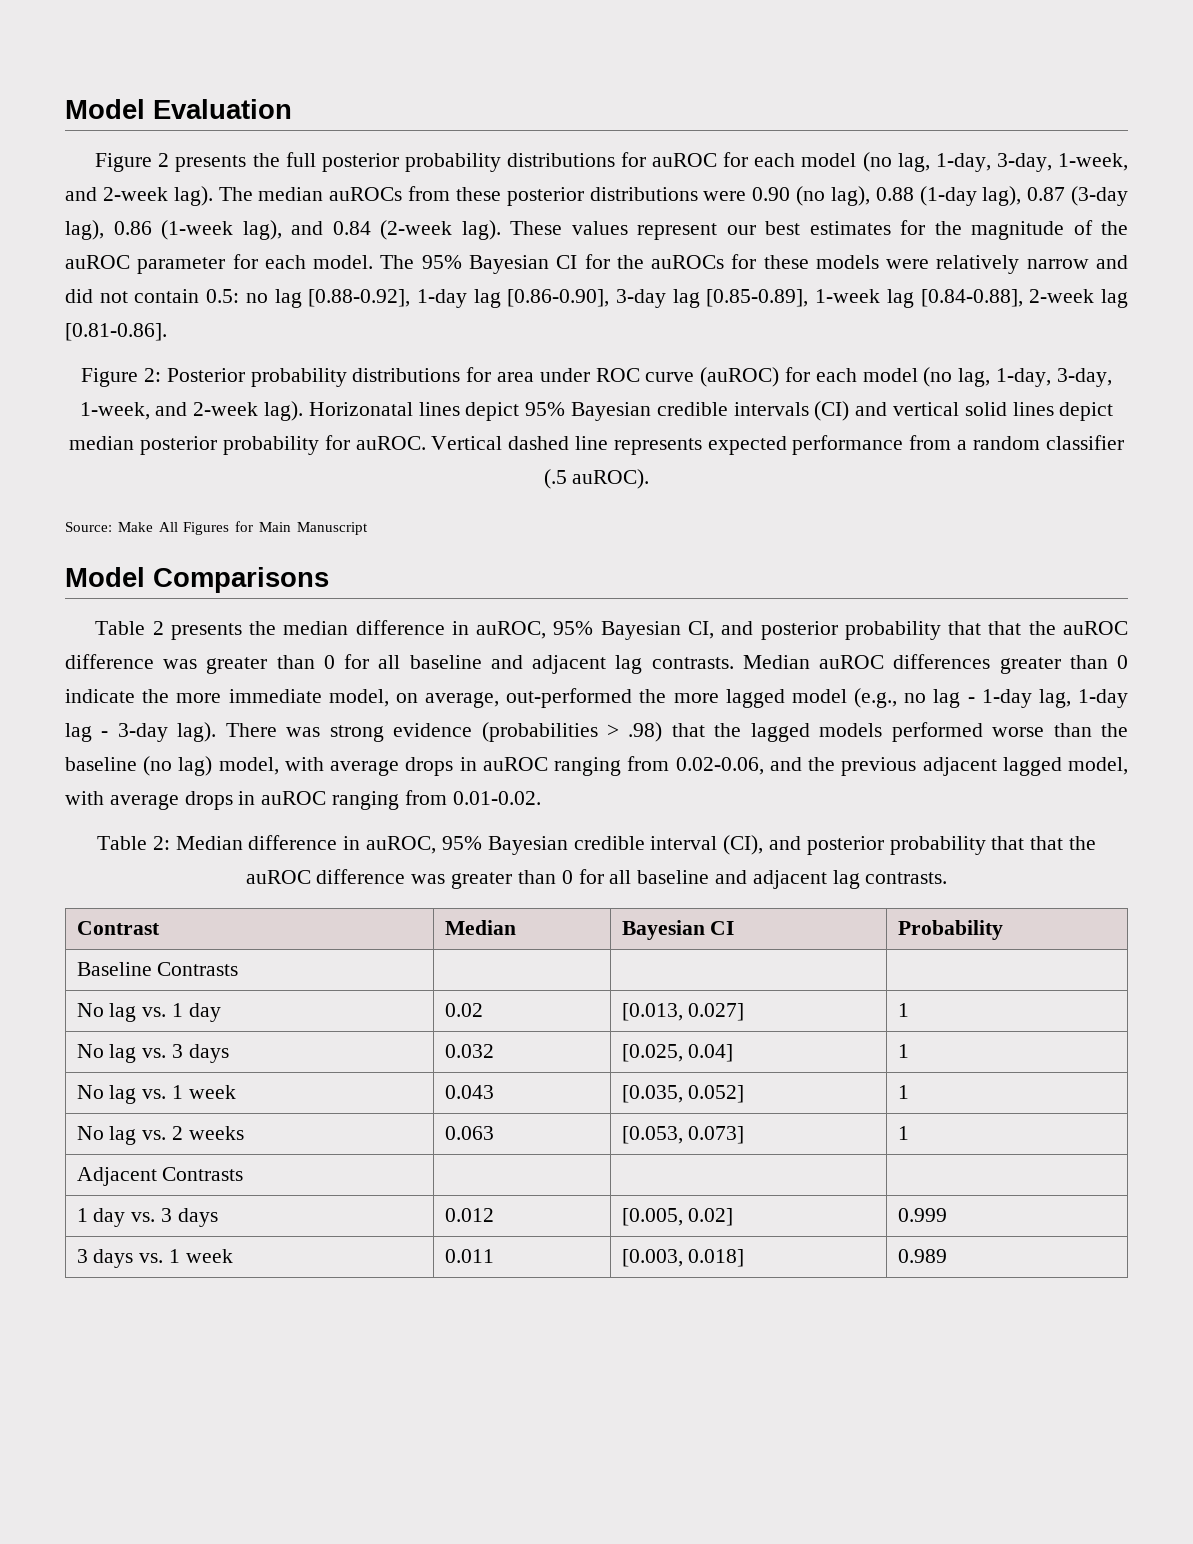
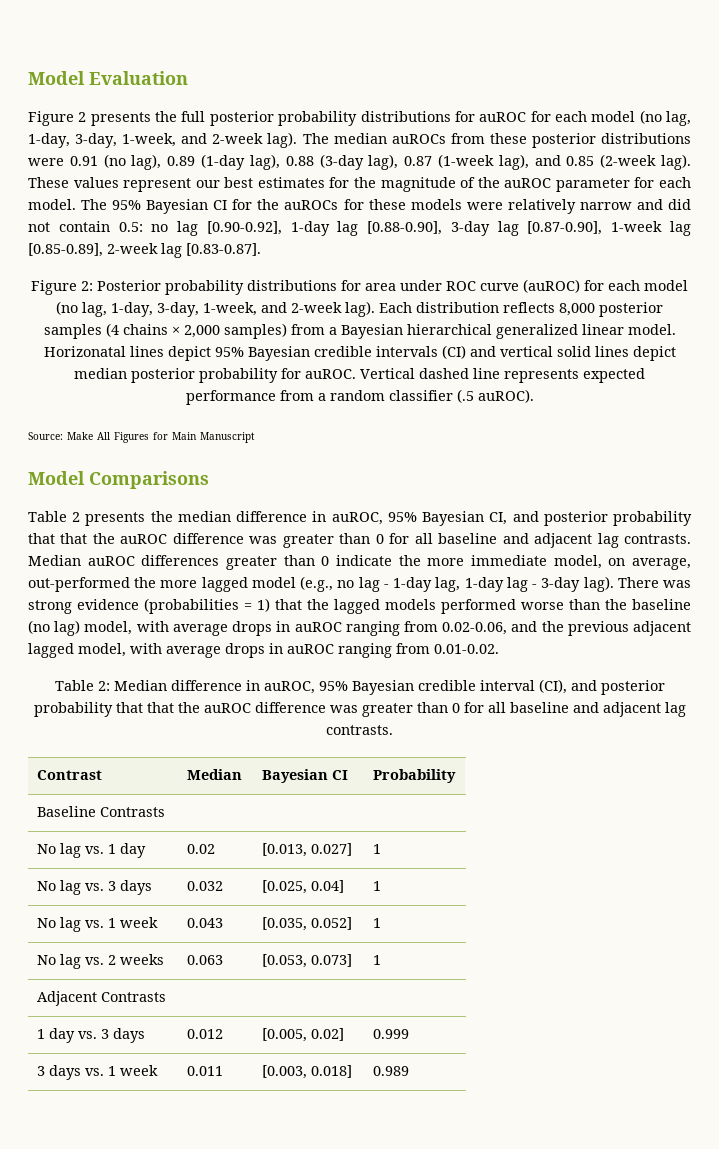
- The median auROCs from these posterior distributions were 0.90 (no lag), 0.88 (1-day lag), 0.87 (3-day lag), 0.86 (1-week lag), and 0.84 (2-week lag).
+ The median auROCs from these posterior distributions were 0.91 (no lag), 0.89 (1-day lag), 0.88 (3-day lag), 0.87 (1-week lag), and 0.85 (2-week lag).
- The 95% Bayesian CI for the auROCs for these models were relatively narrow and did not contain 0.5: no lag [0.88-0.92], 1-day lag [0.86-0.90], 3-day lag [0.85-0.89], 1-week lag [0.84-0.88], 2-week lag [0.81-0.86].
+ The 95% Bayesian CI for the auROCs for these models were relatively narrow and did not contain 0.5: no lag [0.90-0.92], 1-day lag [0.88-0.90], 3-day lag [0.87-0.90], 1-week lag [0.85-0.89], 2-week lag [0.83-0.87].
+ Each distribution reflects 8,000 posterior samples (4 chains × 2,000 samples) from a Bayesian hierarchical generalized linear model.
- There was strong evidence (probabilities > .98) that the lagged models performed worse than the baseline (no lag) model, with average drops in auROC ranging from 0.02-0.06, and the previous adjacent lagged model, with average drops in auROC ranging from 0.01-0.02.
+ There was strong evidence (probabilities = 1) that the lagged models performed worse than the baseline (no lag) model, with average drops in auROC ranging from 0.02-0.06, and the previous adjacent lagged model, with average drops in auROC ranging from 0.01-0.02.

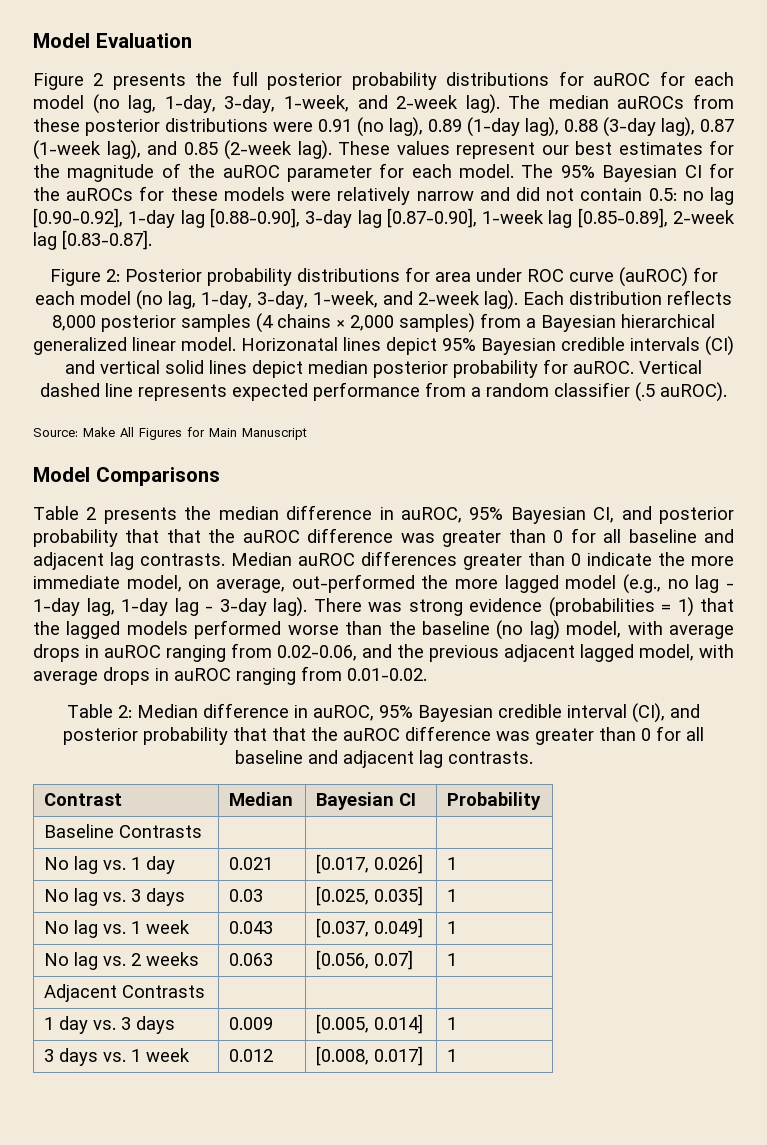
- No lag vs. 1 day | 0.02 | [0.013, 0.027] | 1
+ No lag vs. 1 day | 0.021 | [0.017, 0.026] | 1
- No lag vs. 3 days | 0.032 | [0.025, 0.04] | 1
+ No lag vs. 3 days | 0.03 | [0.025, 0.035] | 1
- No lag vs. 1 week | 0.043 | [0.035, 0.052] | 1
+ No lag vs. 1 week | 0.043 | [0.037, 0.049] | 1
- No lag vs. 2 weeks | 0.063 | [0.053, 0.073] | 1
+ No lag vs. 2 weeks | 0.063 | [0.056, 0.07] | 1
- 1 day vs. 3 days | 0.012 | [0.005, 0.02] | 0.999
+ 1 day vs. 3 days | 0.009 | [0.005, 0.014] | 1
- 3 days vs. 1 week | 0.011 | [0.003, 0.018] | 0.989
+ 3 days vs. 1 week | 0.012 | [0.008, 0.017] | 1

